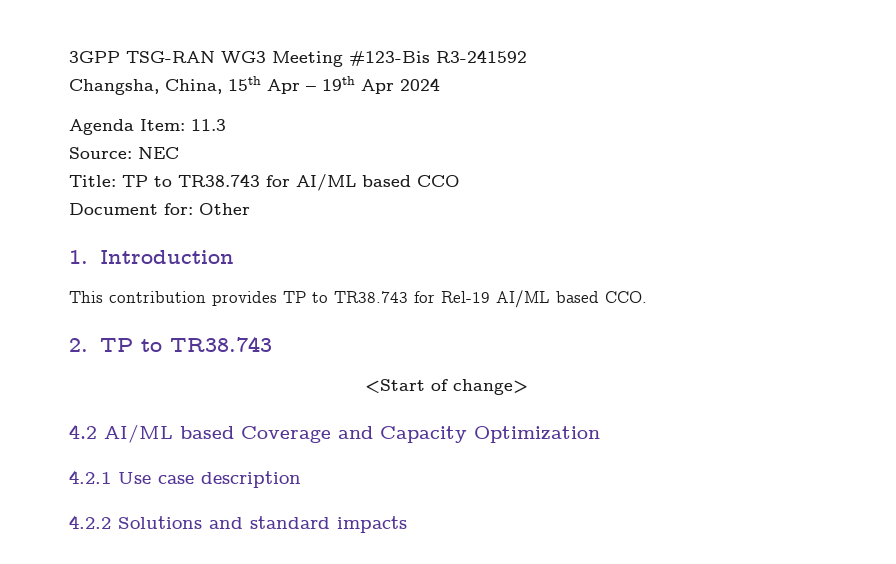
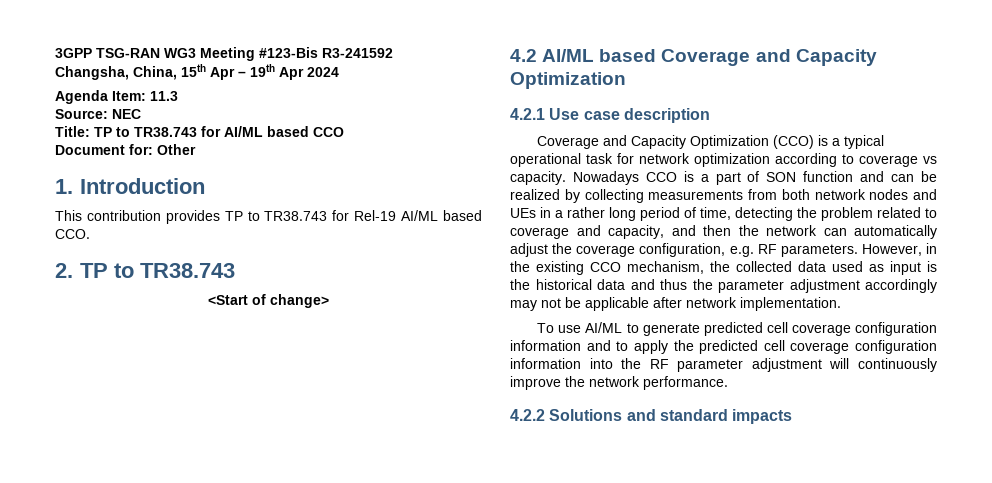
+ Coverage and Capacity Optimization (CCO) is a typical operational task for network optimization according to coverage vs capacity. Nowadays CCO is a part of SON function and can be realized by collecting measurements from both network nodes and UEs in a rather long period of time, detecting the problem related to coverage and capacity, and then the network can automatically adjust the coverage configuration, e.g. RF parameters. However, in the existing CCO mechanism, the collected data used as input is the historical data and thus the parameter adjustment accordingly may not be applicable after network implementation.
+ To use AI/ML to generate predicted cell coverage configuration information and to apply the predicted cell coverage configuration information into the RF parameter adjustment will continuously improve the network performance.

